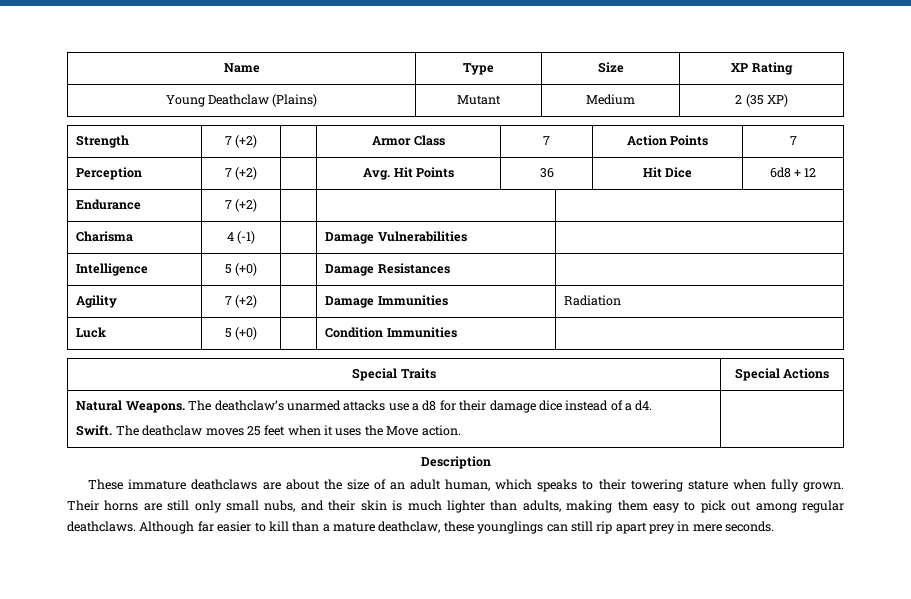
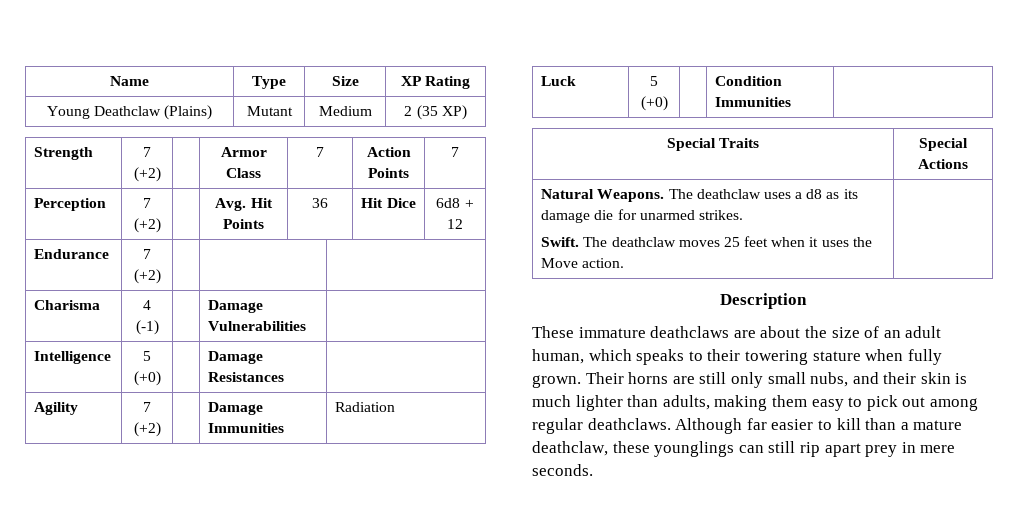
- Natural Weapons. The deathclaw’s unarmed attacks use a d8 for their damage dice instead of a d4.
+ Natural Weapons. The deathclaw uses a d8 as its damage die for unarmed strikes.

